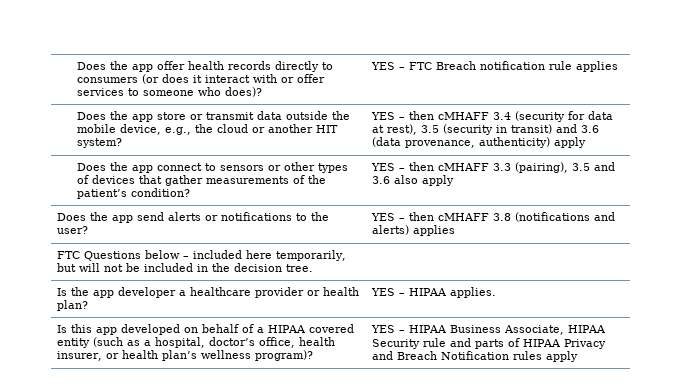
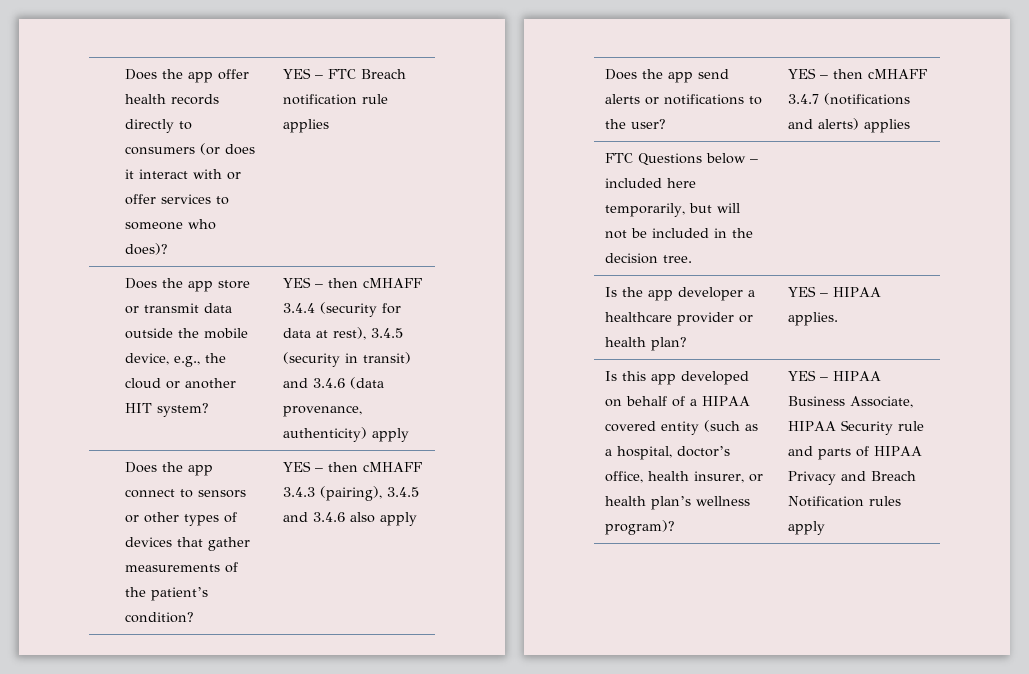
- Does the app store or transmit data outside the mobile device, e.g., the cloud or another HIT system? | YES – then cMHAFF 3.4 (security for data at rest), 3.5 (security in transit) and 3.6 (data provenance, authenticity) apply
+ Does the app store or transmit data outside the mobile device, e.g., the cloud or another HIT system? | YES – then cMHAFF 3.4.4 (security for data at rest), 3.4.5 (security in transit) and 3.4.6 (data provenance, authenticity) apply
- Does the app connect to sensors or other types of devices that gather measurements of the patient’s condition? | YES – then cMHAFF 3.3 (pairing), 3.5 and 3.6 also apply
+ Does the app connect to sensors or other types of devices that gather measurements of the patient’s condition? | YES – then cMHAFF 3.4.3 (pairing), 3.4.5 and 3.4.6 also apply
- Does the app send alerts or notifications to the user? | YES – then cMHAFF 3.8 (notifications and alerts) applies
+ Does the app send alerts or notifications to the user? | YES – then cMHAFF 3.4.7 (notifications and alerts) applies

